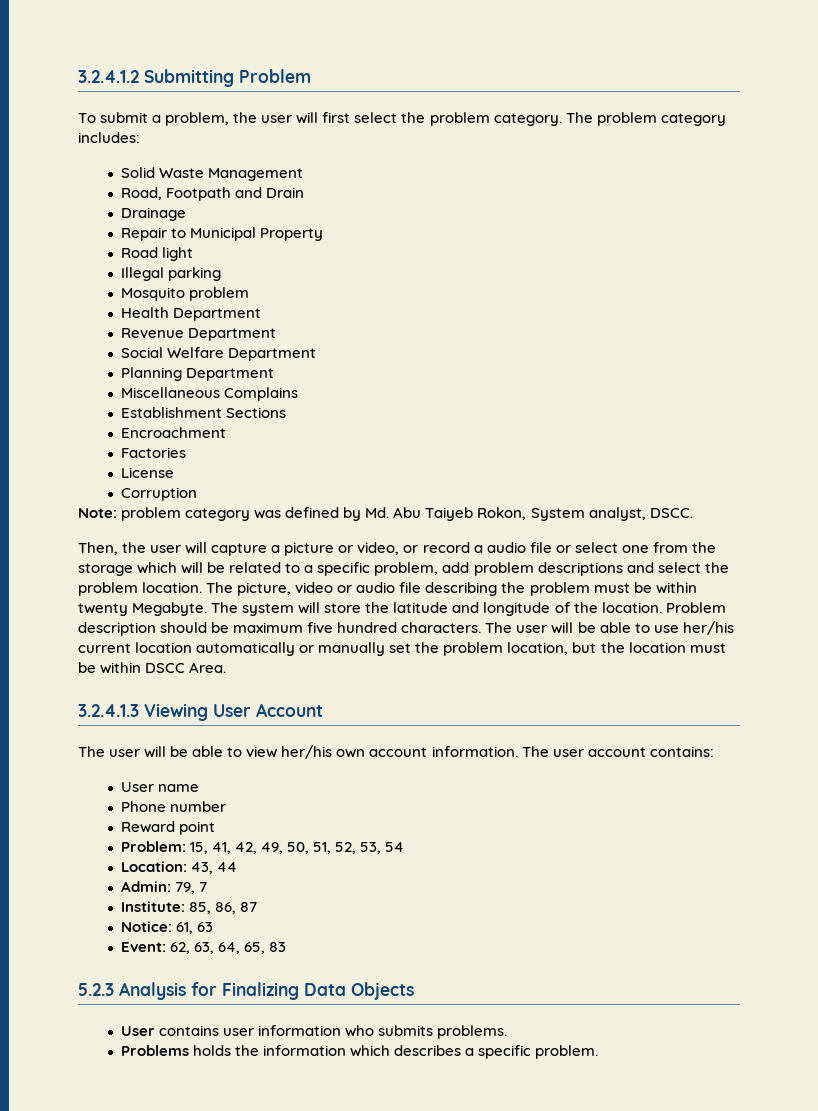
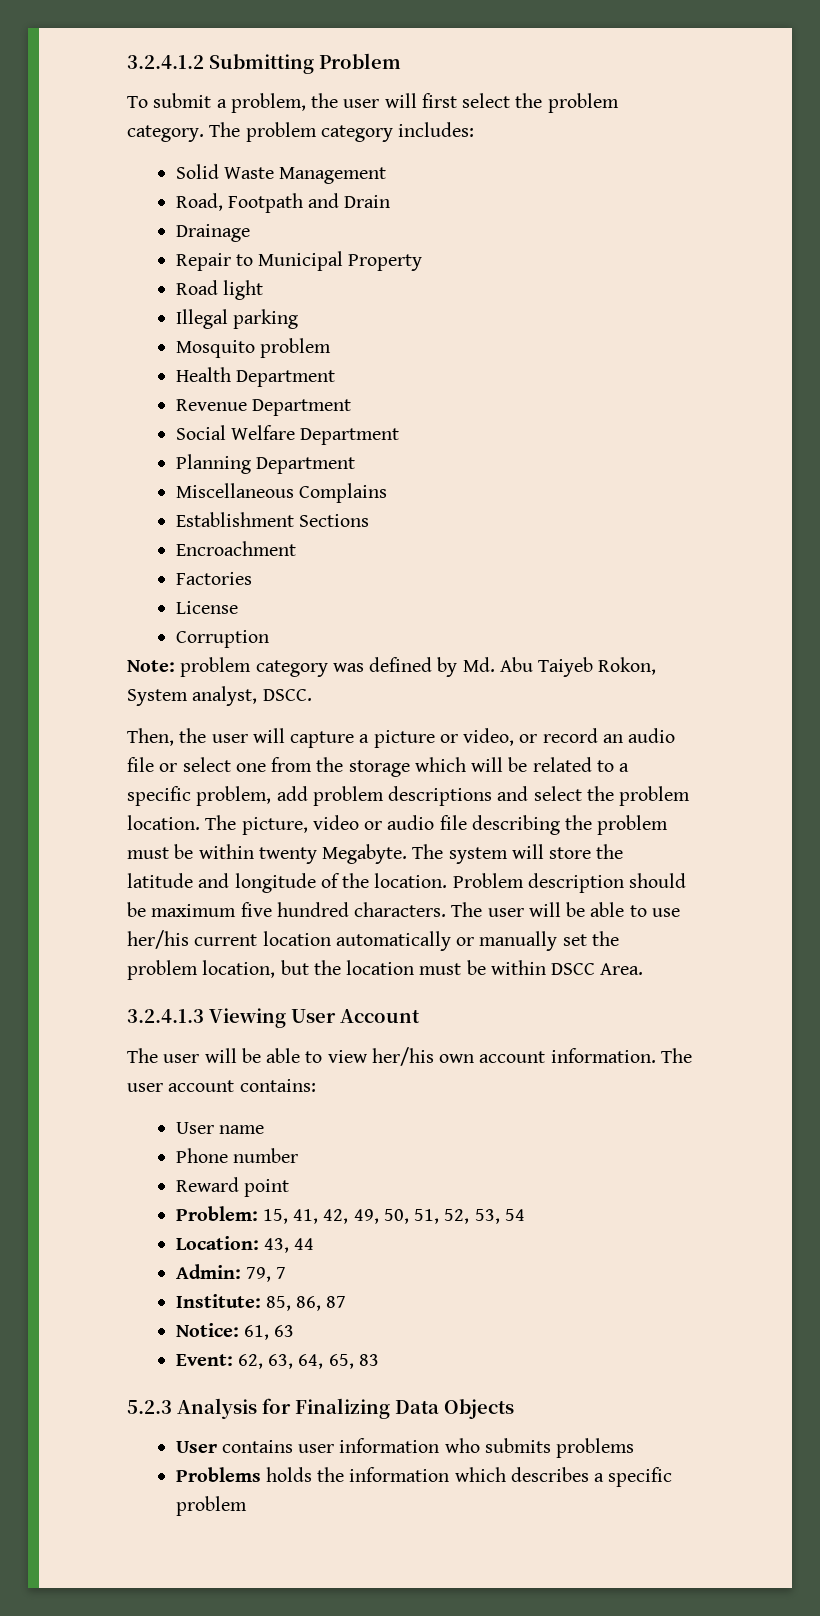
- Then, the user will capture a picture or video, or record a audio file or select one from the storage which will be related to a specific problem, add problem descriptions and select the problem location.
+ Then, the user will capture a picture or video, or record an audio file or select one from the storage which will be related to a specific problem, add problem descriptions and select the problem location.
- User contains user information who submits problems.
+ User contains user information who submits problems
- Problems holds the information which describes a specific problem.
+ Problems holds the information which describes a specific problem

